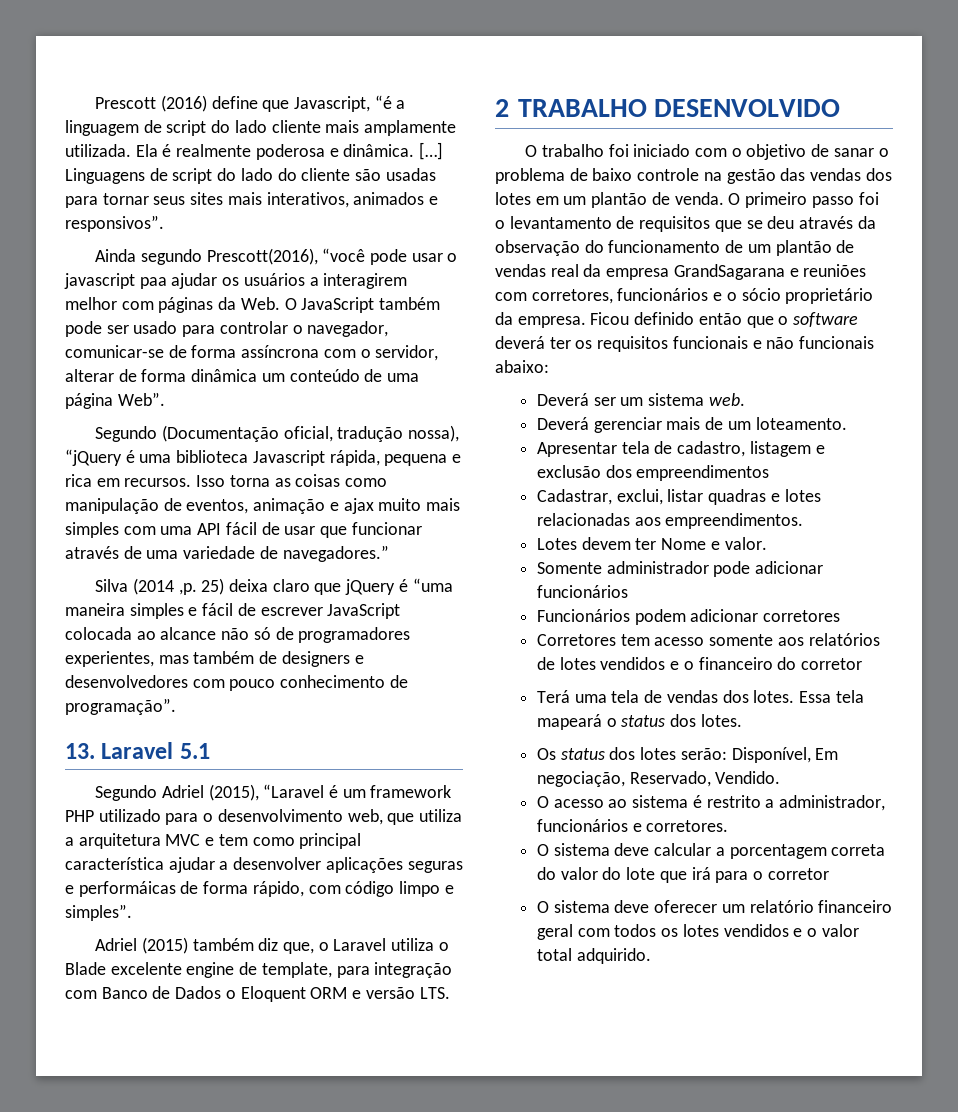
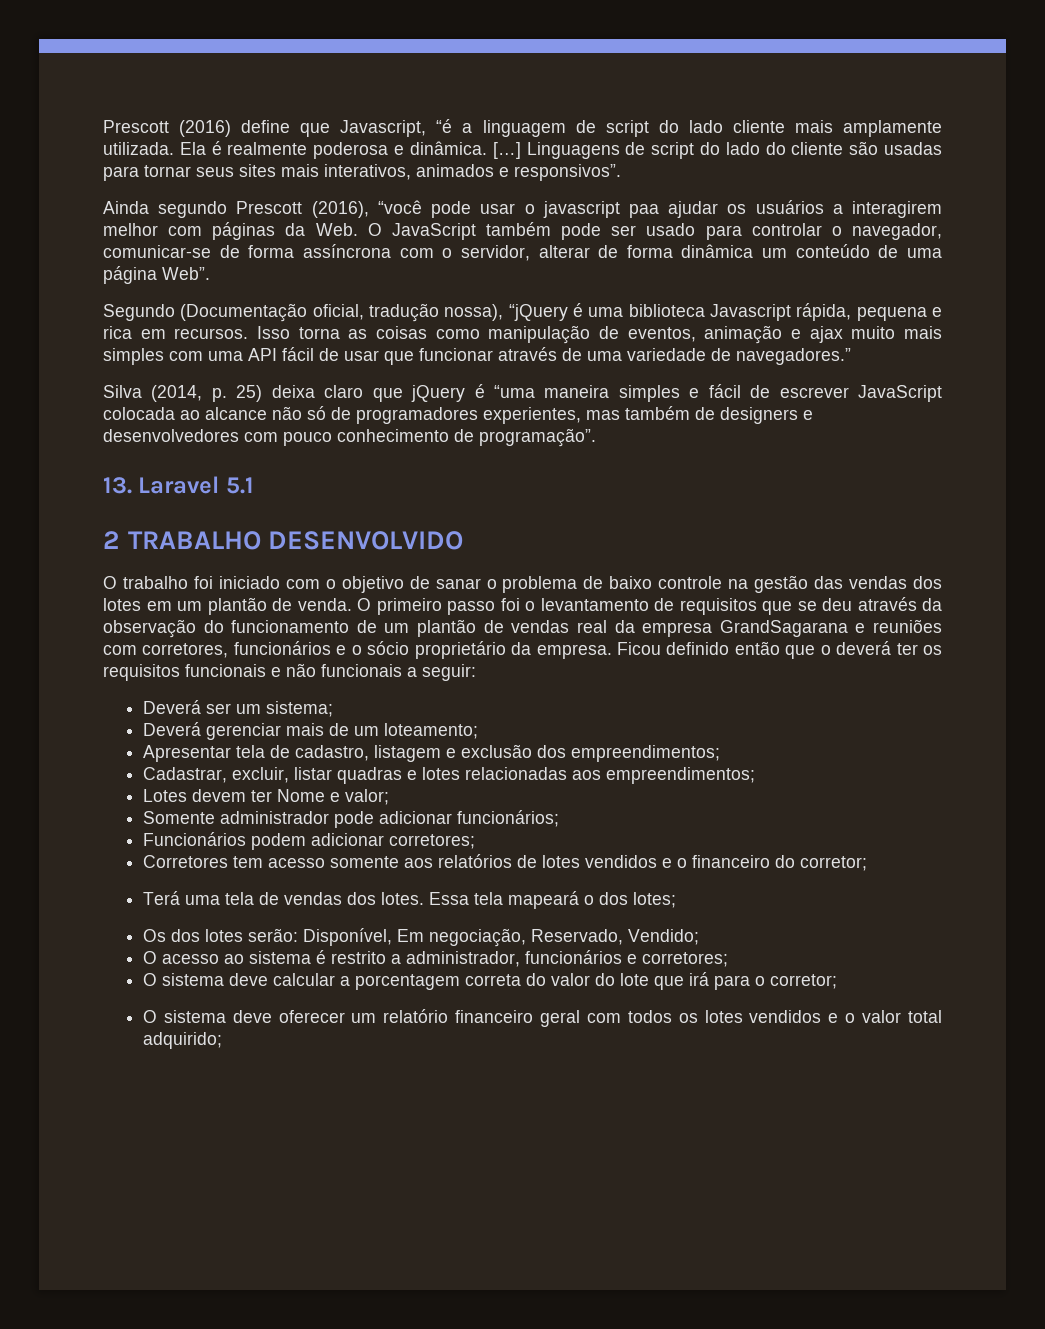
- Ainda segundo Prescott(2016), “você pode usar o javascript paa ajudar os usuários a interagirem melhor com páginas da Web. O JavaScript também pode ser usado para controlar o navegador, comunicar-se de forma assíncrona com o servidor, alterar de forma dinâmica um conteúdo de uma página Web”.
+ Ainda segundo Prescott (2016), “você pode usar o javascript paa ajudar os usuários a interagirem melhor com páginas da Web. O JavaScript também pode ser usado para controlar o navegador, comunicar-se de forma assíncrona com o servidor, alterar de forma dinâmica um conteúdo de uma página Web”.
- Silva (2014 ,p. 25) deixa claro que jQuery é “uma maneira simples e fácil de escrever JavaScript colocada ao alcance não só de programadores experientes, mas também de designers e desenvolvedores com pouco conhecimento de programação”.
+ Silva (2014, p. 25) deixa claro que jQuery é “uma maneira simples e fácil de escrever JavaScript colocada ao alcance não só de programadores experientes, mas também de designers e desenvolvedores com pouco conhecimento de programação”.
- Segundo Adriel (2015), “Laravel é um framework PHP utilizado para o desenvolvimento web, que utiliza a arquitetura MVC e tem como principal característica ajudar a desenvolver aplicações seguras e performáicas de forma rápido, com código limpo e simples”.
- Adriel (2015) também diz que, o Laravel utiliza o Blade excelente engine de template, para integração com Banco de Dados o Eloquent ORM e versão LTS.
- Ficou definido então que o software deverá ter os requisitos funcionais e não funcionais abaixo:
+ Ficou definido então que o deverá ter os requisitos funcionais e não funcionais a seguir:
- Deverá ser um sistema web.
+ Deverá ser um sistema;
- Deverá gerenciar mais de um loteamento.
+ Deverá gerenciar mais de um loteamento;
- Apresentar tela de cadastro, listagem e exclusão dos empreendimentos
+ Apresentar tela de cadastro, listagem e exclusão dos empreendimentos;
- Cadastrar, exclui, listar quadras e lotes relacionadas aos empreendimentos.
+ Cadastrar, excluir, listar quadras e lotes relacionadas aos empreendimentos;
- Lotes devem ter Nome e valor.
+ Lotes devem ter Nome e valor;
- Somente administrador pode adicionar funcionários
+ Somente administrador pode adicionar funcionários;
- Funcionários podem adicionar corretores
+ Funcionários podem adicionar corretores;
- Corretores tem acesso somente aos relatórios de lotes vendidos e o financeiro do corretor
+ Corretores tem acesso somente aos relatórios de lotes vendidos e o financeiro do corretor;
- Essa tela mapeará o status dos lotes.
+ Essa tela mapeará o dos lotes;
- Os status dos lotes serão: Disponível, Em negociação, Reservado, Vendido.
+ Os dos lotes serão: Disponível, Em negociação, Reservado, Vendido;
- O acesso ao sistema é restrito a administrador, funcionários e corretores.
+ O acesso ao sistema é restrito a administrador, funcionários e corretores;
- O sistema deve calcular a porcentagem correta do valor do lote que irá para o corretor
+ O sistema deve calcular a porcentagem correta do valor do lote que irá para o corretor;
- O sistema deve oferecer um relatório financeiro geral com todos os lotes vendidos e o valor total adquirido.
+ O sistema deve oferecer um relatório financeiro geral com todos os lotes vendidos e o valor total adquirido;

